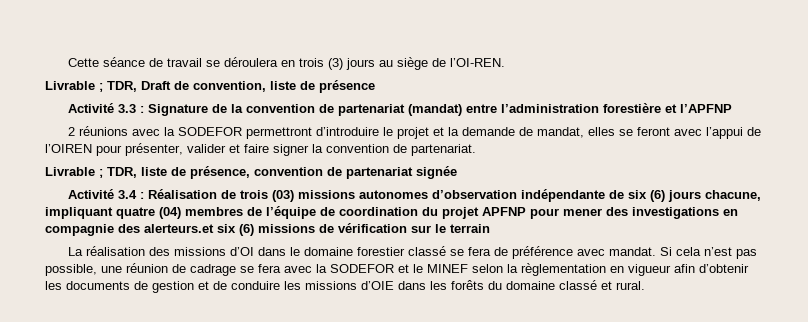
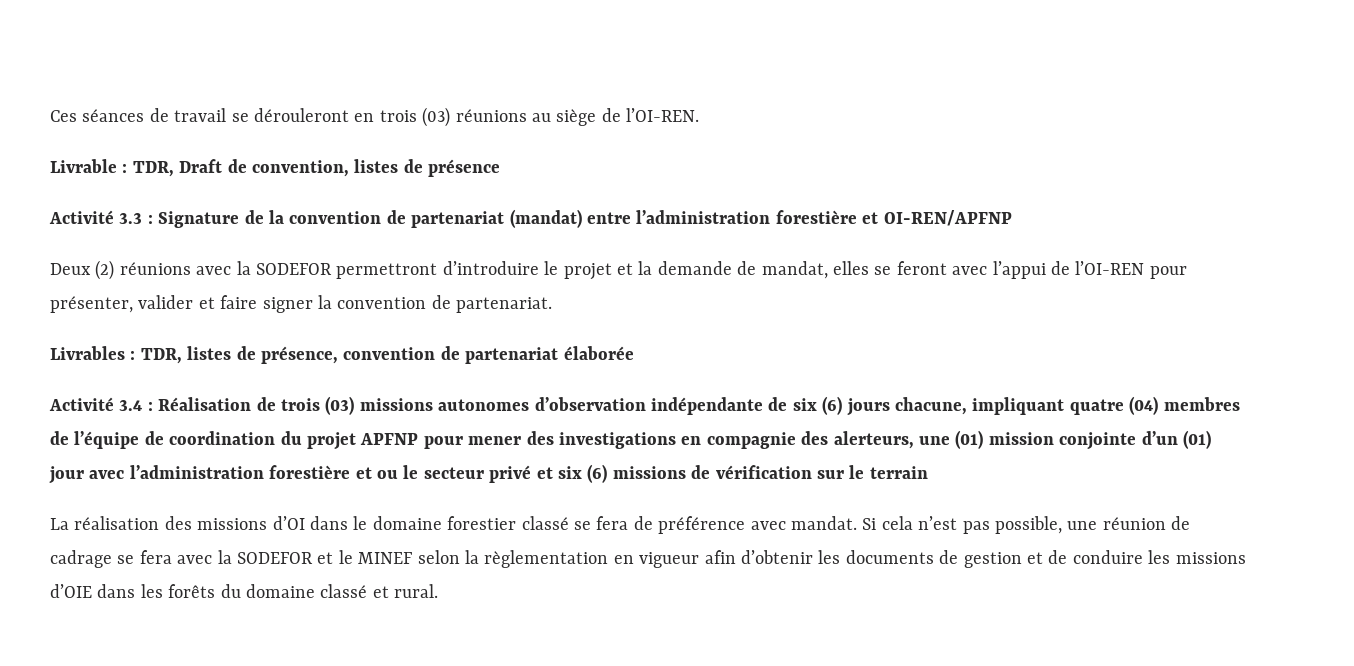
- Cette séance de travail se déroulera en trois (3) jours au siège de l’OI-REN.
+ Ces séances de travail se dérouleront en trois (03) réunions au siège de l’OI-REN.
- Livrable ; TDR, Draft de convention, liste de présence
+ Livrable : TDR, Draft de convention, listes de présence
- Activité 3.3 : Signature de la convention de partenariat (mandat) entre l’administration forestière et l’APFNP
- 2 réunions avec la SODEFOR permettront d’introduire le projet et la demande de mandat, elles se feront avec l’appui de l’OIREN pour présenter, valider et faire signer la convention de partenariat.
+ Activité 3.3 : Signature de la convention de partenariat (mandat) entre l’administration forestière et OI-REN/APFNP
+ Deux (2) réunions avec la SODEFOR permettront d’introduire le projet et la demande de mandat, elles se feront avec l’appui de l’OI-REN pour présenter, valider et faire signer la convention de partenariat.
- Livrable ; TDR, liste de présence, convention de partenariat signée
+ Livrables : TDR, listes de présence, convention de partenariat élaborée
- Activité 3.4 : Réalisation de trois (03) missions autonomes d’observation indépendante de six (6) jours chacune, impliquant quatre (04) membres de l’équipe de coordination du projet APFNP pour mener des investigations en compagnie des alerteurs.et six (6) missions de vérification sur le terrain
+ Activité 3.4 : Réalisation de trois (03) missions autonomes d’observation indépendante de six (6) jours chacune, impliquant quatre (04) membres de l’équipe de coordination du projet APFNP pour mener des investigations en compagnie des alerteurs, une (01) mission conjointe d’un (01) jour avec l’administration forestière et ou le secteur privé et six (6) missions de vérification sur le terrain

